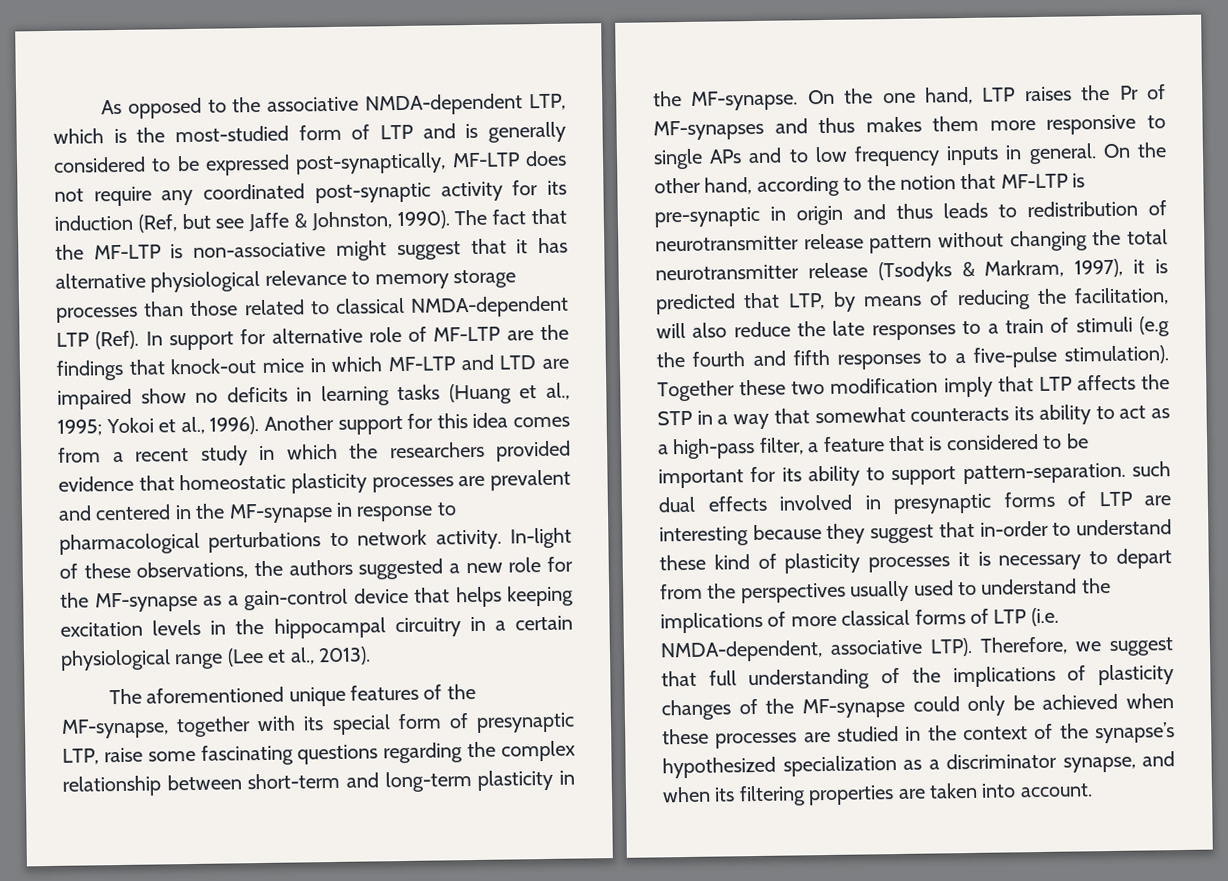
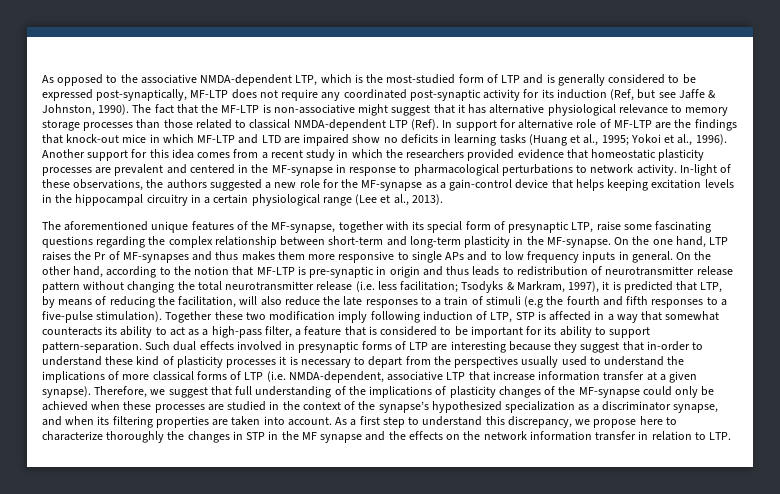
- On the other hand, according to the notion that MF-LTP is pre-synaptic in origin and thus leads to redistribution of neurotransmitter release pattern without changing the total neurotransmitter release (Tsodyks & Markram, 1997), it is predicted that LTP, by means of reducing the facilitation, will also reduce the late responses to a train of stimuli (e.g the fourth and fifth responses to a five-pulse stimulation).
+ On the other hand, according to the notion that MF-LTP is pre-synaptic in origin and thus leads to redistribution of neurotransmitter release pattern without changing the total neurotransmitter release (i.e. less facilitation; Tsodyks & Markram, 1997), it is predicted that LTP, by means of reducing the facilitation, will also reduce the late responses to a train of stimuli (e.g the fourth and fifth responses to a five-pulse stimulation).
- Together these two modification imply that LTP affects the STP in a way that somewhat counteracts its ability to act as a high-pass filter, a feature that is considered to be important for its ability to support pattern-separation. such dual effects involved in presynaptic forms of LTP are interesting because they suggest that in-order to understand these kind of plasticity processes it is necessary to depart from the perspectives usually used to understand the implications of more classical forms of LTP (i.e. NMDA-dependent, associative LTP).
+ Together these two modification imply following induction of LTP, STP is affected in a way that somewhat counteracts its ability to act as a high-pass filter, a feature that is considered to be important for its ability to support pattern-separation. Such dual effects involved in presynaptic forms of LTP are interesting because they suggest that in-order to understand these kind of plasticity processes it is necessary to depart from the perspectives usually used to understand the implications of more classical forms of LTP (i.e. NMDA-dependent, associative LTP that increase information transfer at a given synapse).
+ As a first step to understand this discrepancy, we propose here to characterize thoroughly the changes in STP in the MF synapse and the effects on the network information transfer in relation to LTP.

